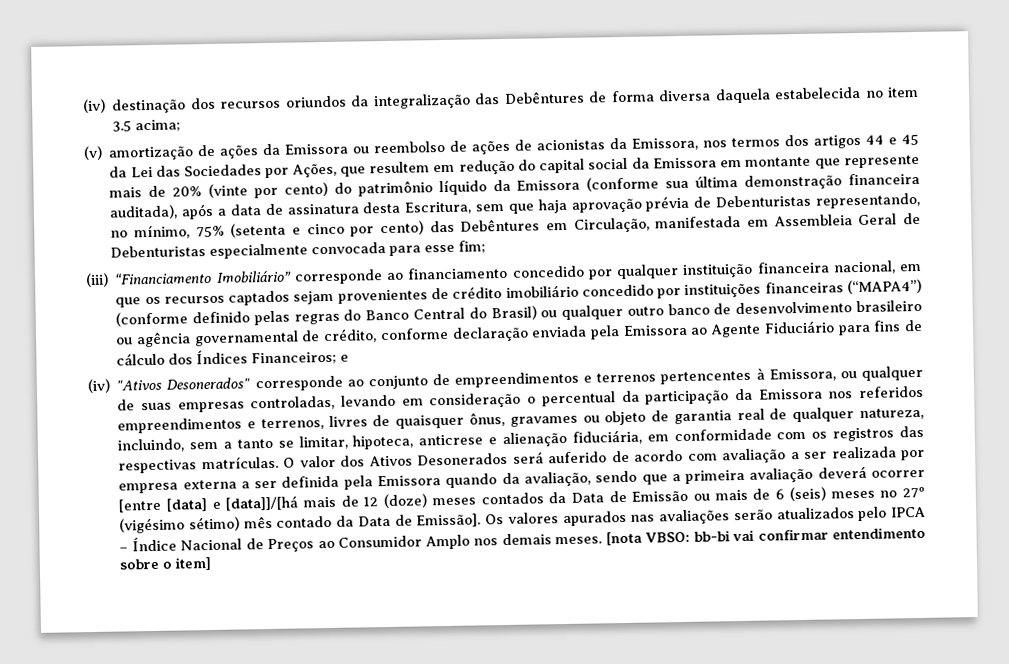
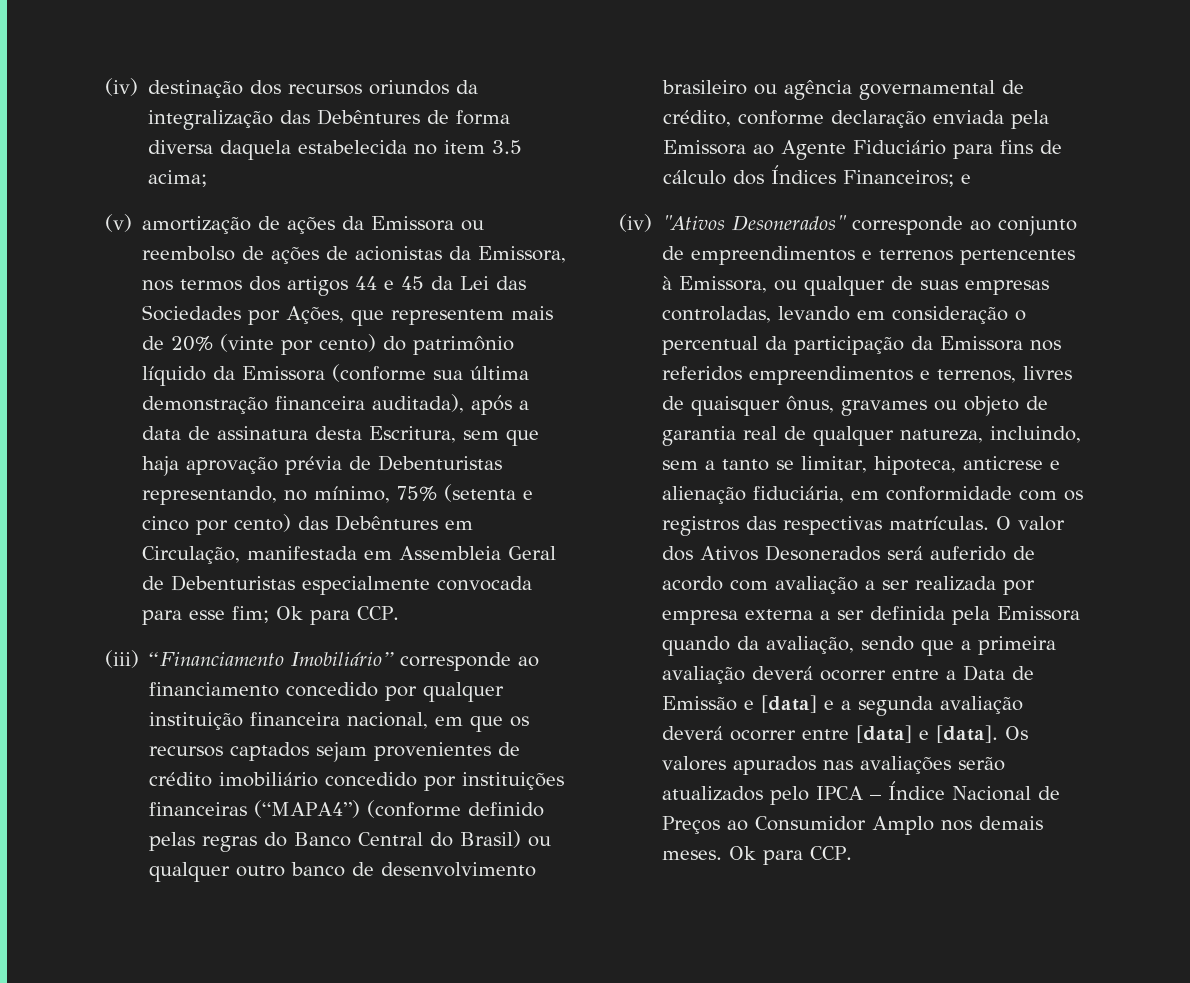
- (v) amortização de ações da Emissora ou reembolso de ações de acionistas da Emissora, nos termos dos artigos 44 e 45 da Lei das Sociedades por Ações, que resultem em redução do capital social da Emissora em montante que represente mais de 20% (vinte por cento) do patrimônio líquido da Emissora (conforme sua última demonstração financeira auditada), após a data de assinatura desta Escritura, sem que haja aprovação prévia de Debenturistas representando, no mínimo, 75% (setenta e cinco por cento) das Debêntures em Circulação, manifestada em Assembleia Geral de Debenturistas especialmente convocada para esse fim;
+ (v) amortização de ações da Emissora ou reembolso de ações de acionistas da Emissora, nos termos dos artigos 44 e 45 da Lei das Sociedades por Ações, que representem mais de 20% (vinte por cento) do patrimônio líquido da Emissora (conforme sua última demonstração financeira auditada), após a data de assinatura desta Escritura, sem que haja aprovação prévia de Debenturistas representando, no mínimo, 75% (setenta e cinco por cento) das Debêntures em Circulação, manifestada em Assembleia Geral de Debenturistas especialmente convocada para esse fim; Ok para CCP.
- O valor dos Ativos Desonerados será auferido de acordo com avaliação a ser realizada por empresa externa a ser definida pela Emissora quando da avaliação, sendo que a primeira avaliação deverá ocorrer [entre [data] e [data]]/[há mais de 12 (doze) meses contados da Data de Emissão ou mais de 6 (seis) meses no 27º (vigésimo sétimo) mês contado da Data de Emissão].
+ O valor dos Ativos Desonerados será auferido de acordo com avaliação a ser realizada por empresa externa a ser definida pela Emissora quando da avaliação, sendo que a primeira avaliação deverá ocorrer entre a Data de Emissão e [data] e a segunda avaliação deverá ocorrer entre [data] e [data].
- Os valores apurados nas avaliações serão atualizados pelo IPCA – Índice Nacional de Preços ao Consumidor Amplo nos demais meses. [nota VBSO: bb-bi vai confirmar entendimento sobre o item]
+ Os valores apurados nas avaliações serão atualizados pelo IPCA – Índice Nacional de Preços ao Consumidor Amplo nos demais meses. Ok para CCP.

